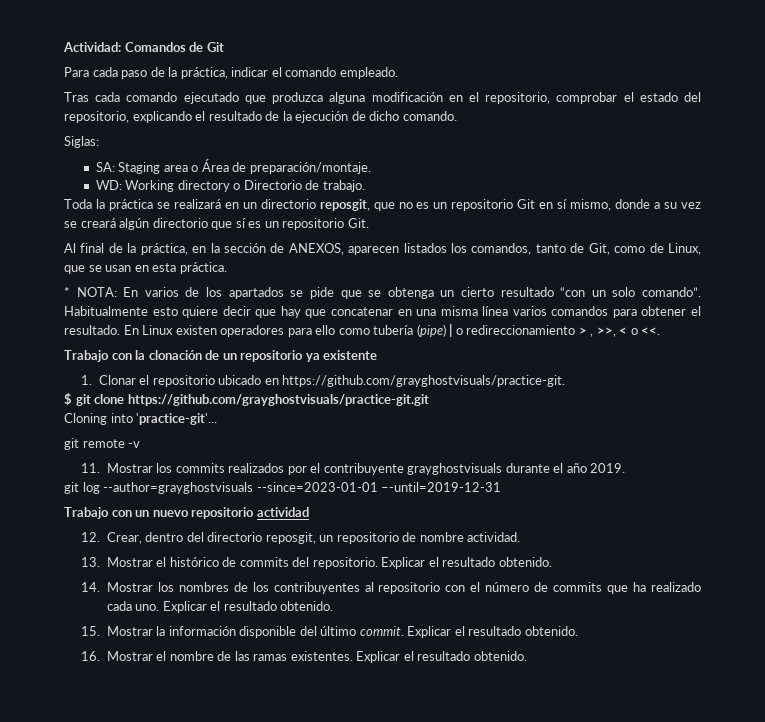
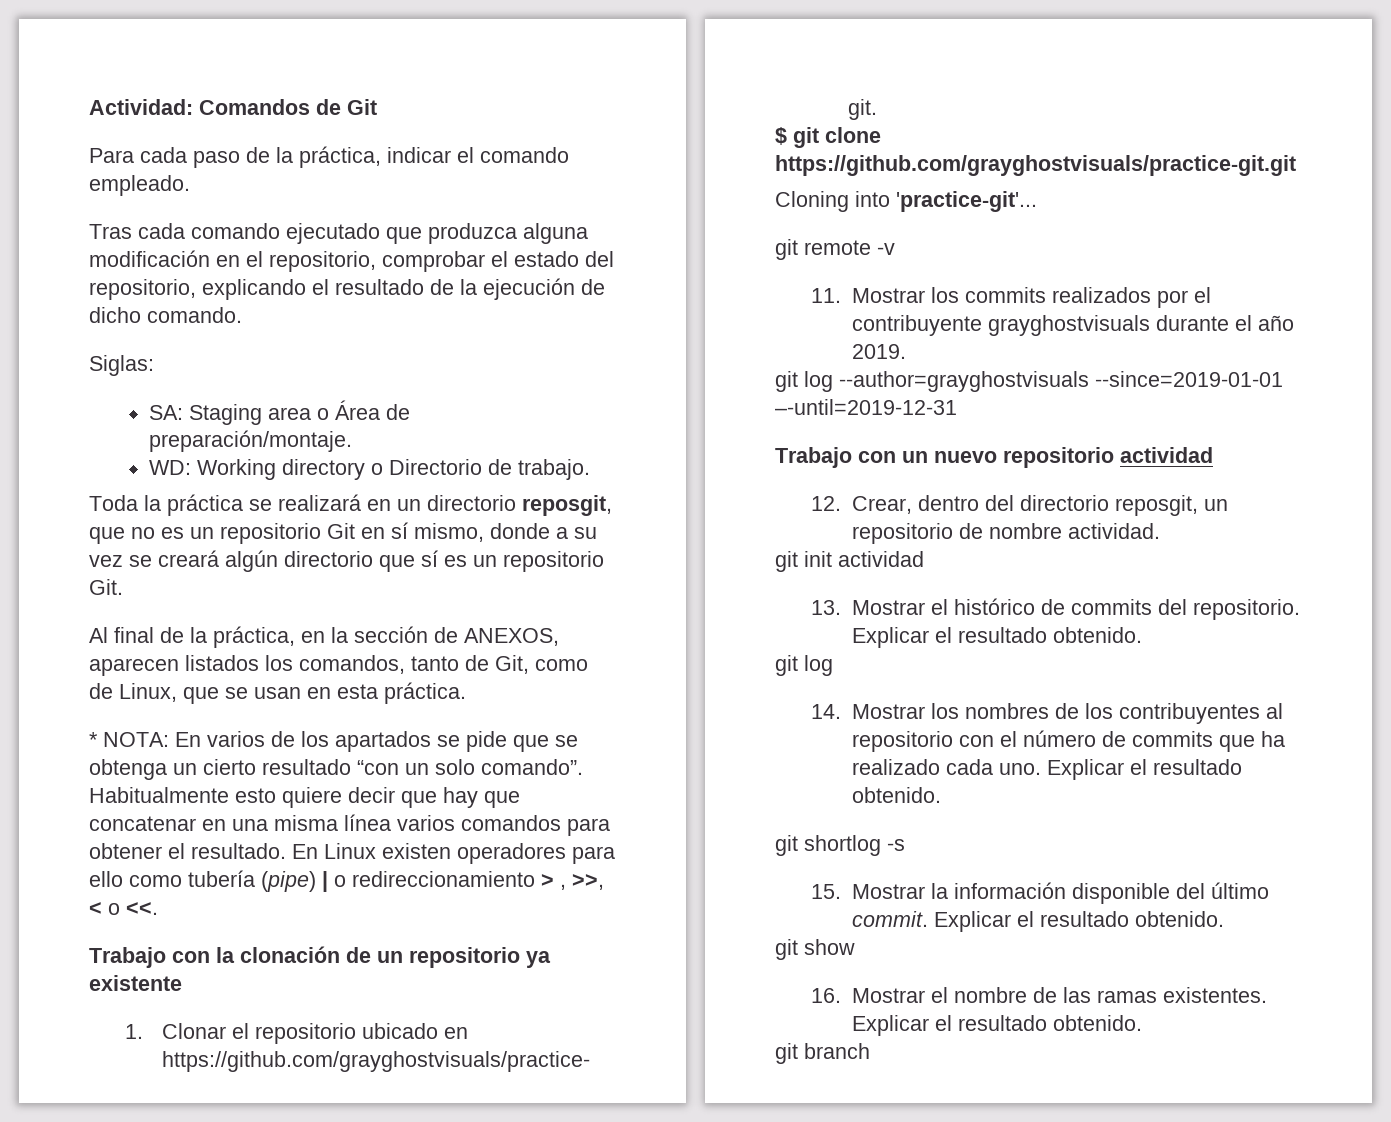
- git log --author=grayghostvisuals --since=2023-01-01 –-until=2019-12-31
+ git log --author=grayghostvisuals --since=2019-01-01 –-until=2019-12-31
+ git init actividad
  13. Mostrar el histórico de commits del repositorio. Explicar el resultado obtenido.
+ git log
+ git shortlog -s
+ git show
+ git branch

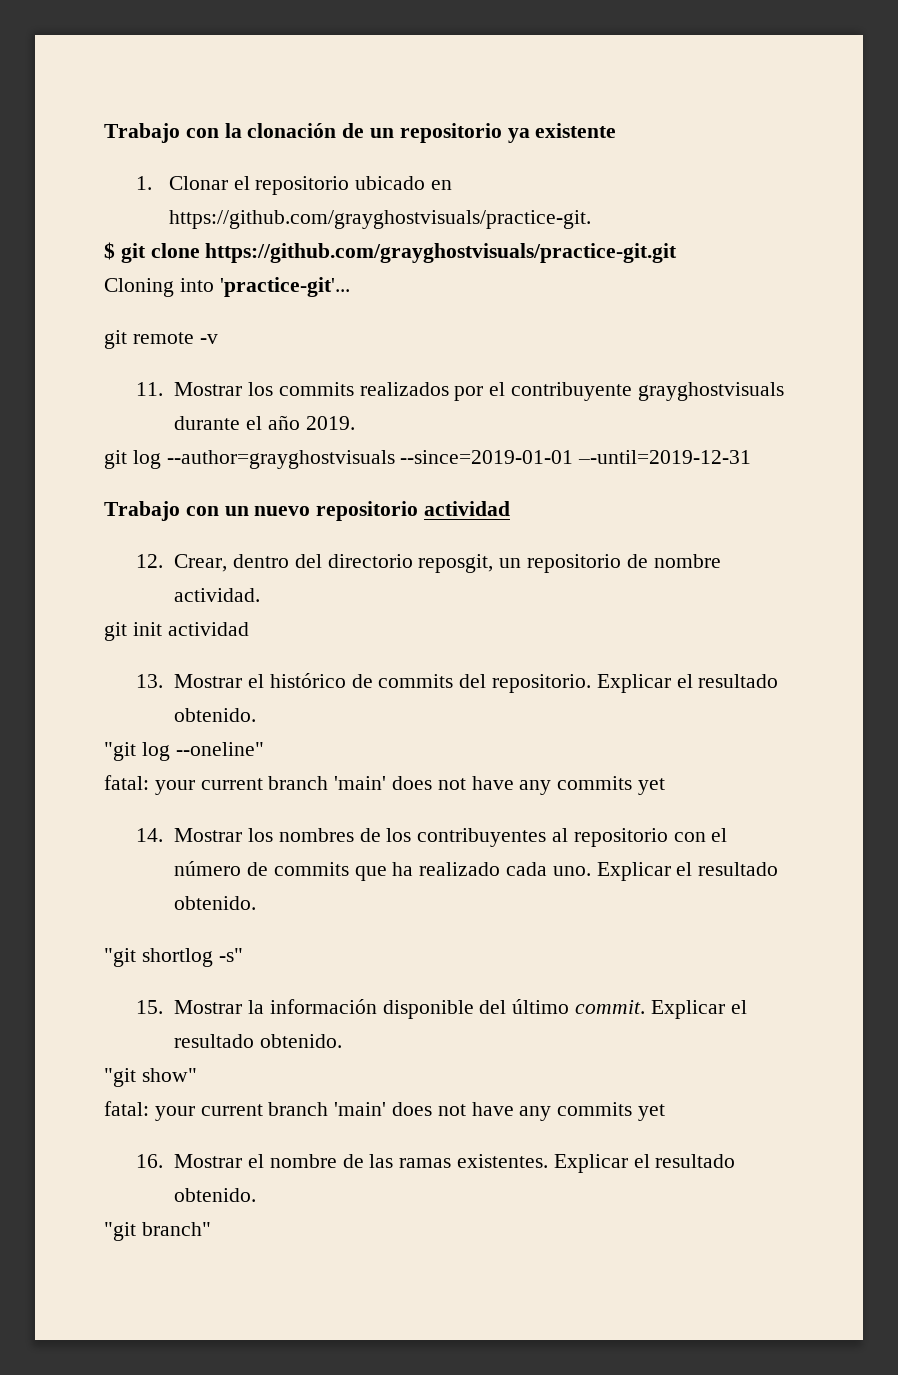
- Actividad: Comandos de Git
- Para cada paso de la práctica, indicar el comando empleado.
- Tras cada comando ejecutado que produzca alguna modificación en el repositorio, comprobar el estado del repositorio, explicando el resultado de la ejecución de dicho comando.
- Siglas:
- SA: Staging area o Área de preparación/montaje.
- WD: Working directory o Directorio de trabajo.
- Toda la práctica se realizará en un directorio reposgit, que no es un repositorio Git en sí mismo, donde a su vez se creará algún directorio que sí es un repositorio Git.
- Al final de la práctica, en la sección de ANEXOS, aparecen listados los comandos, tanto de Git, como de Linux, que se usan en esta práctica.
- * NOTA: En varios de los apartados se pide que se obtenga un cierto resultado “con un solo comando”. Habitualmente esto quiere decir que hay que concatenar en una misma línea varios comandos para obtener el resultado. En Linux existen operadores para ello como tubería (pipe) | o redireccionamiento > , >>, < o <<.
  13. Mostrar el histórico de commits del repositorio. Explicar el resultado obtenido.
- git log
+ "git log --oneline"
+ fatal: your current branch 'main' does not have any commits yet
- git shortlog -s
+ "git shortlog -s"
- git show
+ "git show"
+ fatal: your current branch 'main' does not have any commits yet
- git branch
+ "git branch"

